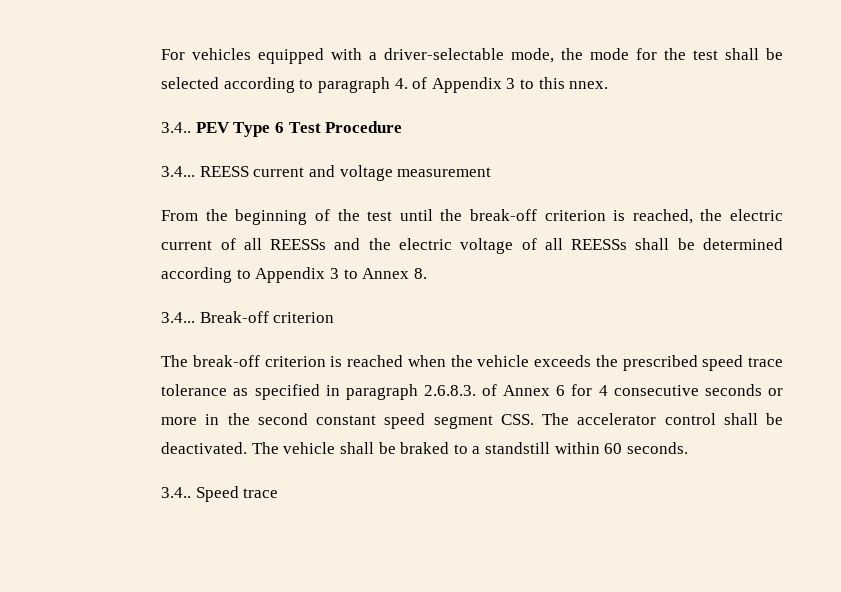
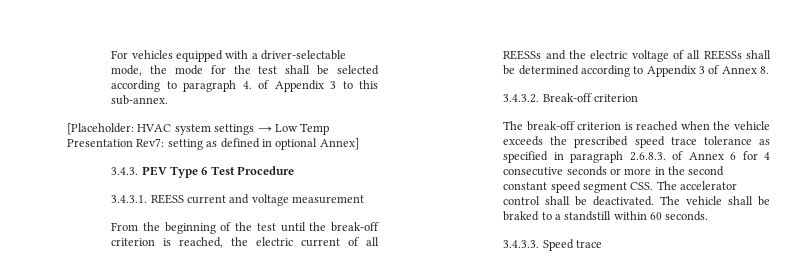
- For vehicles equipped with a driver-selectable mode, the mode for the test shall be selected according to paragraph 4. of Appendix 3 to this nnex.
- 3.4.. PEV Type 6 Test Procedure
+ For vehicles equipped with a driver-selectable mode, the mode for the test shall be selected according to paragraph 4. of Appendix 3 to this sub-annex.
+ [Placeholder: HVAC system settings → Low Temp Presentation Rev7: setting as defined in optional Annex]
+ 3.4.3. PEV Type 6 Test Procedure
- 3.4... REESS current and voltage measurement
+ 3.4.3.1. REESS current and voltage measurement
- From the beginning of the test until the break-off criterion is reached, the electric current of all REESSs and the electric voltage of all REESSs shall be determined according to Appendix 3 to Annex 8.
+ From the beginning of the test until the break-off criterion is reached, the electric current of all REESSs and the electric voltage of all REESSs shall be determined according to Appendix 3 of Annex 8.
- 3.4... Break-off criterion
+ 3.4.3.2. Break-off criterion
- 3.4.. Speed trace
+ 3.4.3.3. Speed trace

